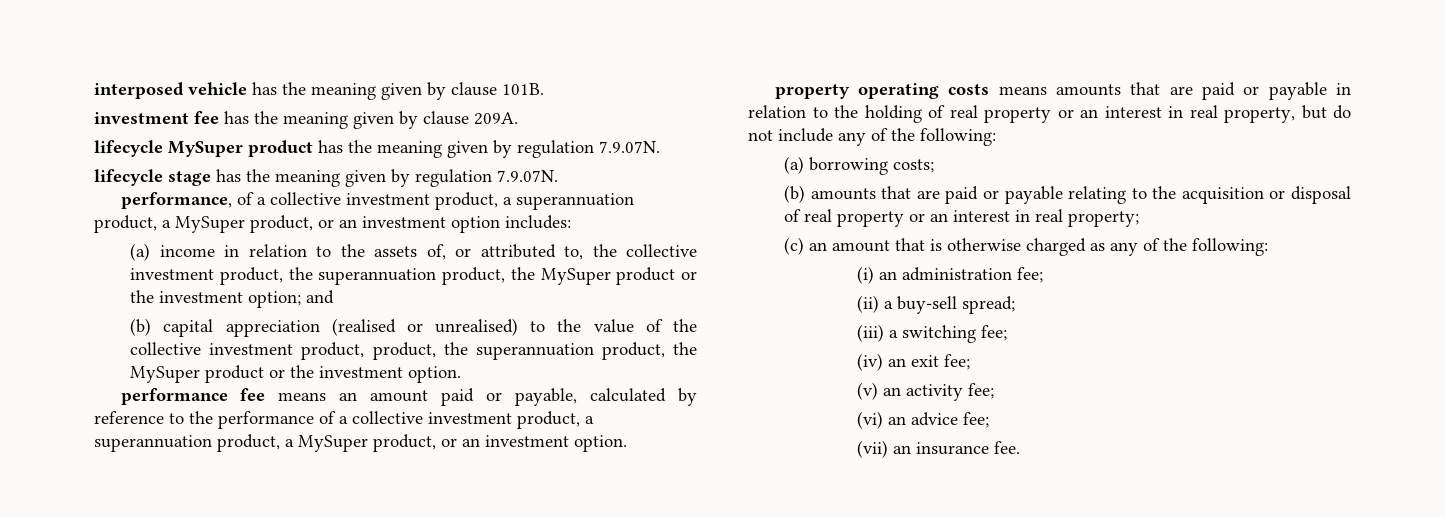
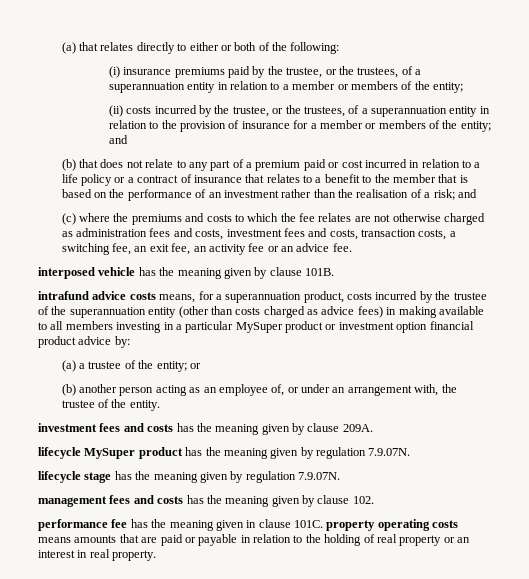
+ (a) that relates directly to either or both of the following:
+ (i) insurance premiums paid by the trustee, or the trustees, of a superannuation entity in relation to a member or members of the entity;
+ (ii) costs incurred by the trustee, or the trustees, of a superannuation entity in relation to the provision of insurance for a member or members of the entity; and
+ (b) that does not relate to any part of a premium paid or cost incurred in relation to a life policy or a contract of insurance that relates to a benefit to the member that is based on the performance of an investment rather than the realisation of a risk; and
+ (c) where the premiums and costs to which the fee relates are not otherwise charged as administration fees and costs, investment fees and costs, transaction costs, a switching fee, an exit fee, an activity fee or an advice fee.
- investment fee has the meaning given by clause 209A.
+ intrafund advice costs means, for a superannuation product, costs incurred by the trustee of the superannuation entity (other than costs charged as advice fees) in making available to all members investing in a particular MySuper product or investment option financial product advice by:
+ (a) a trustee of the entity; or
+ (b) another person acting as an employee of, or under an arrangement with, the trustee of the entity.
+ investment fees and costs has the meaning given by clause 209A.
- performance, of a collective investment product, a superannuation product, a MySuper product, or an investment option includes:
- (a) income in relation to the assets of, or attributed to, the collective investment product, the superannuation product, the MySuper product or the investment option; and
- (b) capital appreciation (realised or unrealised) to the value of the collective investment product, product, the superannuation product, the MySuper product or the investment option.
- performance fee means an amount paid or payable, calculated by reference to the performance of a collective investment product, a superannuation product, a MySuper product, or an investment option.
- property operating costs means amounts that are paid or payable in relation to the holding of real property or an interest in real property, but do not include any of the following:
- (a) borrowing costs;
- (b) amounts that are paid or payable relating to the acquisition or disposal of real property or an interest in real property;
- (c) an amount that is otherwise charged as any of the following:
- (i) an administration fee;
- (ii) a buy-sell spread;
- (iii) a switching fee;
- (iv) an exit fee;
- (v) an activity fee;
- (vi) an advice fee;
- (vii) an insurance fee.
+ management fees and costs has the meaning given by clause 102.
+ performance fee has the meaning given in clause 101C. property operating costs means amounts that are paid or payable in relation to the holding of real property or an interest in real property.

